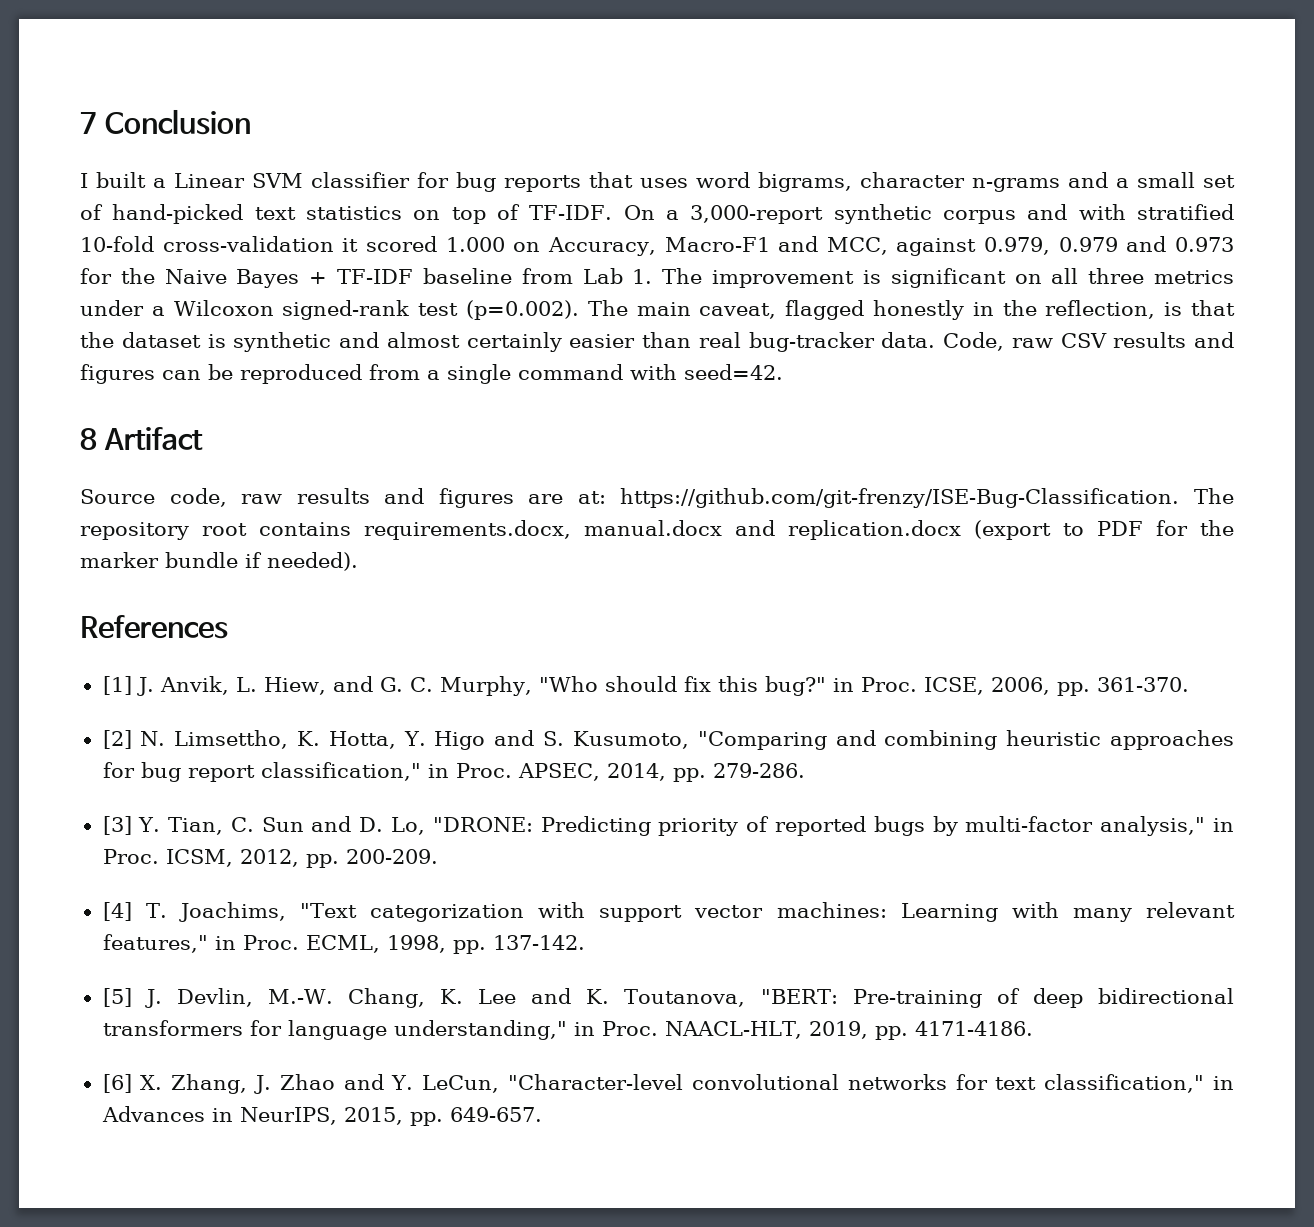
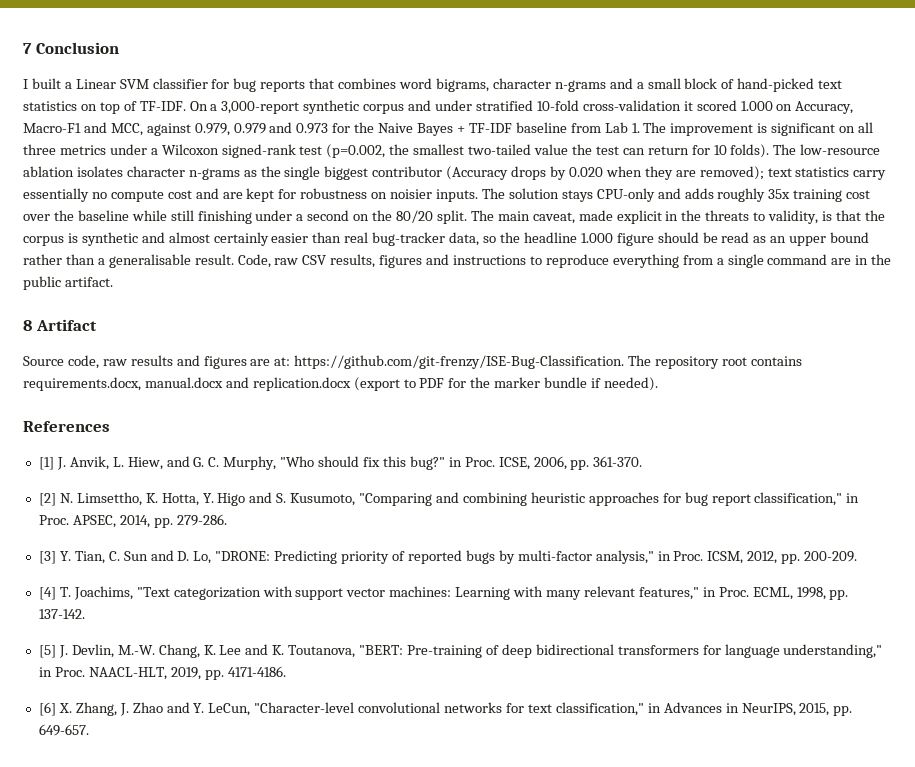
- I built a Linear SVM classifier for bug reports that uses word bigrams, character n-grams and a small set of hand-picked text statistics on top of TF-IDF.
+ I built a Linear SVM classifier for bug reports that combines word bigrams, character n-grams and a small block of hand-picked text statistics on top of TF-IDF.
- On a 3,000-report synthetic corpus and with stratified 10-fold cross-validation it scored 1.000 on Accuracy, Macro-F1 and MCC, against 0.979, 0.979 and 0.973 for the Naive Bayes + TF-IDF baseline from Lab 1. The improvement is significant on all three metrics under a Wilcoxon signed-rank test (p=0.002). The main caveat, flagged honestly in the reflection, is that the dataset is synthetic and almost certainly easier than real bug-tracker data. Code, raw CSV results and figures can be reproduced from a single command with seed=42.
+ On a 3,000-report synthetic corpus and under stratified 10-fold cross-validation it scored 1.000 on Accuracy, Macro-F1 and MCC, against 0.979, 0.979 and 0.973 for the Naive Bayes + TF-IDF baseline from Lab 1. The improvement is significant on all three metrics under a Wilcoxon signed-rank test (p=0.002, the smallest two-tailed value the test can return for 10 folds). The low-resource ablation isolates character n-grams as the single biggest contributor (Accuracy drops by 0.020 when they are removed); text statistics carry essentially no compute cost and are kept for robustness on noisier inputs. The solution stays CPU-only and adds roughly 35x training cost over the baseline while still finishing under a second on the 80/20 split. The main caveat, made explicit in the threats to validity, is that the corpus is synthetic and almost certainly easier than real bug-tracker data, so the headline 1.000 figure should be read as an upper bound rather than a generalisable result. Code, raw CSV results, figures and instructions to reproduce everything from a single command are in the public artifact.

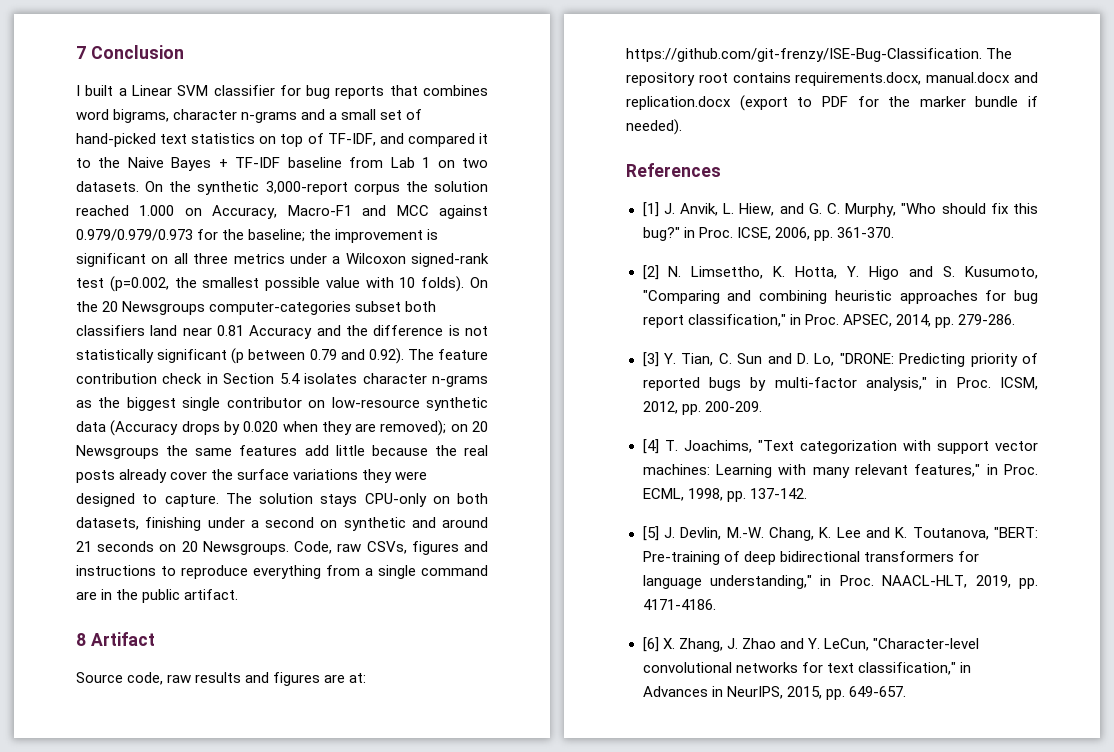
- I built a Linear SVM classifier for bug reports that combines word bigrams, character n-grams and a small block of hand-picked text statistics on top of TF-IDF. On a 3,000-report synthetic corpus and under stratified 10-fold cross-validation it scored 1.000 on Accuracy, Macro-F1 and MCC, against 0.979, 0.979 and 0.973 for the Naive Bayes + TF-IDF baseline from Lab 1. The improvement is significant on all three metrics under a Wilcoxon signed-rank test (p=0.002, the smallest two-tailed value the test can return for 10 folds). The low-resource ablation isolates character n-grams as the single biggest contributor (Accuracy drops by 0.020 when they are removed);
+ I built a Linear SVM classifier for bug reports that combines word bigrams, character n-grams and a small set of hand-picked text statistics on top of TF-IDF, and compared it to the Naive Bayes + TF-IDF baseline from Lab 1 on two datasets. On the synthetic 3,000-report corpus the solution reached 1.000 on Accuracy, Macro-F1 and MCC against 0.979/0.979/0.973 for the baseline; the improvement is significant on all three metrics under a Wilcoxon signed-rank test (p=0.002, the smallest possible value with 10 folds). On the 20 Newsgroups computer-categories subset both classifiers land near 0.81 Accuracy and the difference is not statistically significant (p between 0.79 and 0.92). The feature contribution check in Section 5.4 isolates character n-grams as the biggest single contributor on low-resource synthetic data (Accuracy drops by 0.020 when they are removed);
- text statistics carry essentially no compute cost and are kept for robustness on noisier inputs. The solution stays CPU-only and adds roughly 35x training cost over the baseline while still finishing under a second on the 80/20 split. The main caveat, made explicit in the threats to validity, is that the corpus is synthetic and almost certainly easier than real bug-tracker data, so the headline 1.000 figure should be read as an upper bound rather than a generalisable result. Code, raw CSV results, figures and instructions to reproduce everything from a single command are in the public artifact.
+ on 20 Newsgroups the same features add little because the real posts already cover the surface variations they were designed to capture. The solution stays CPU-only on both datasets, finishing under a second on synthetic and around 21 seconds on 20 Newsgroups. Code, raw CSVs, figures and instructions to reproduce everything from a single command are in the public artifact.

